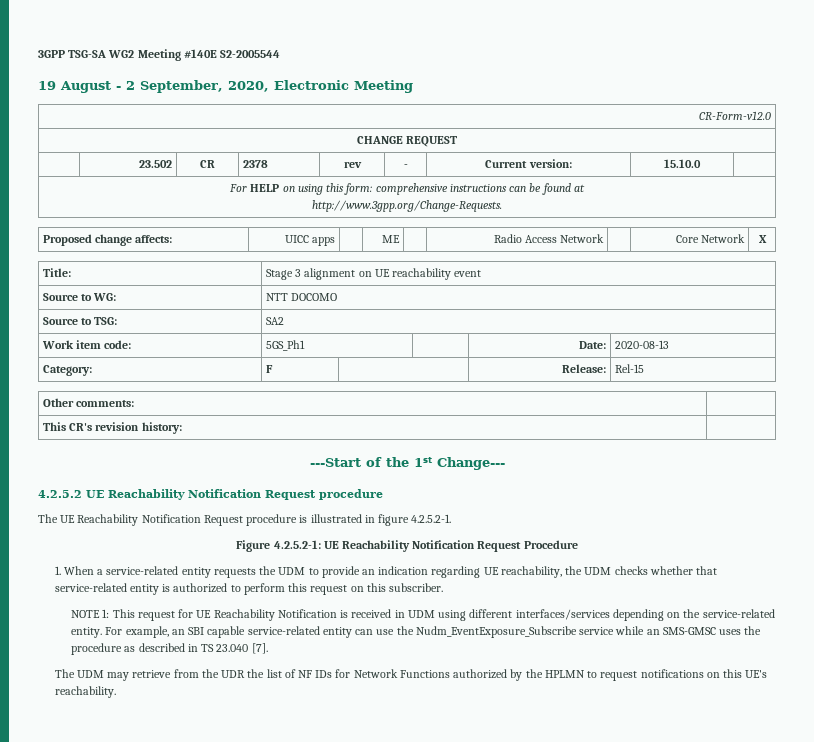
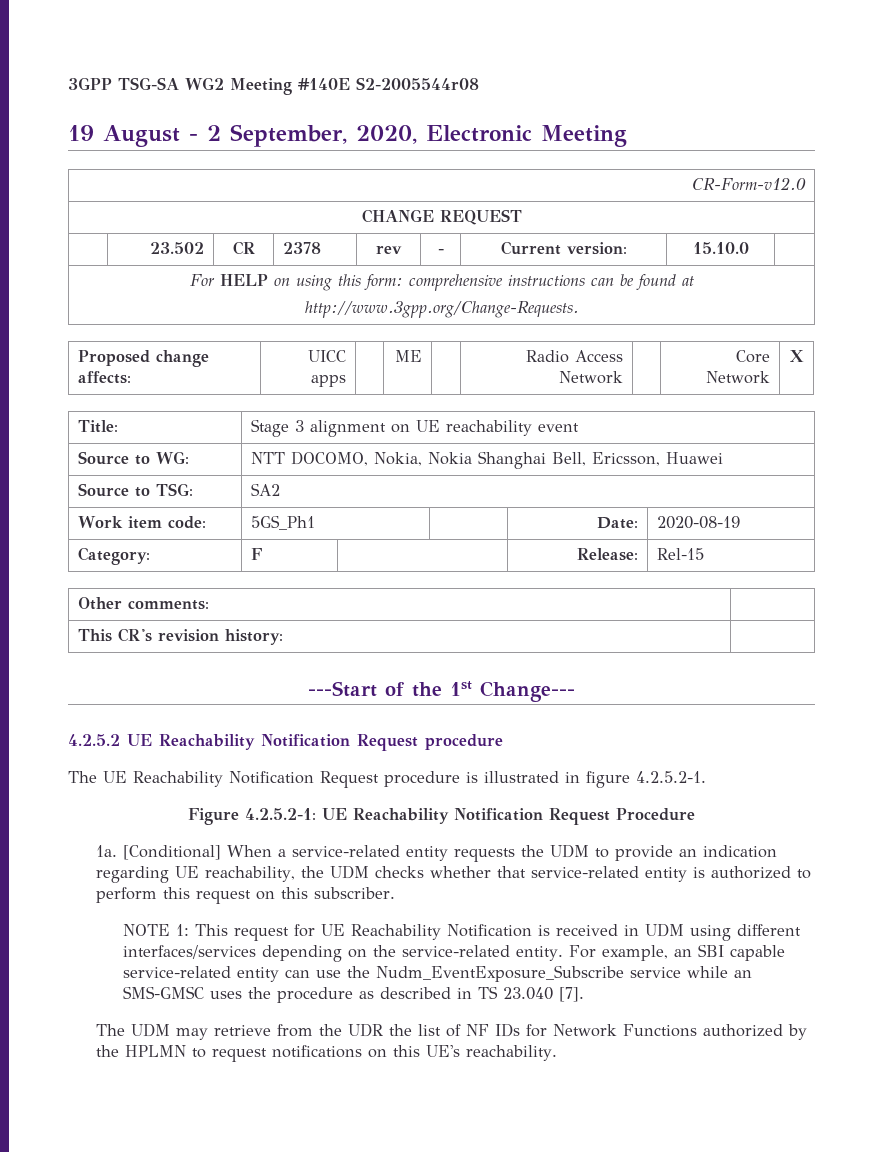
- 3GPP TSG-SA WG2 Meeting #140E S2-2005544
+ 3GPP TSG-SA WG2 Meeting #140E S2-2005544r08
- Source to WG: | NTT DOCOMO
+ Source to WG: | NTT DOCOMO, Nokia, Nokia Shanghai Bell, Ericsson, Huawei
- Work item code: | 5GS_Ph1 | | Date: | 2020-08-13
+ Work item code: | 5GS_Ph1 | | Date: | 2020-08-19
- 1. When a service-related entity requests the UDM to provide an indication regarding UE reachability, the UDM checks whether that service-related entity is authorized to perform this request on this subscriber.
+ 1a. [Conditional] When a service-related entity requests the UDM to provide an indication regarding UE reachability, the UDM checks whether that service-related entity is authorized to perform this request on this subscriber.

